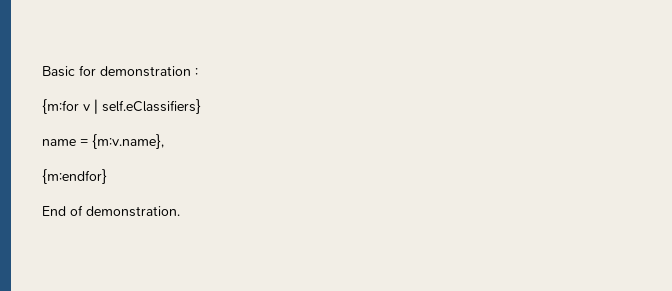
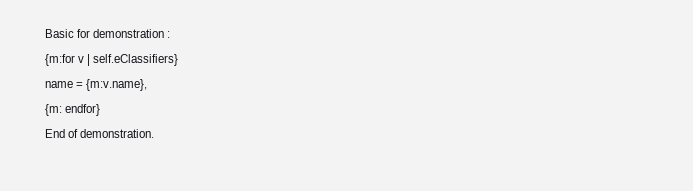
- {m:endfor}
+ {m: endfor}

